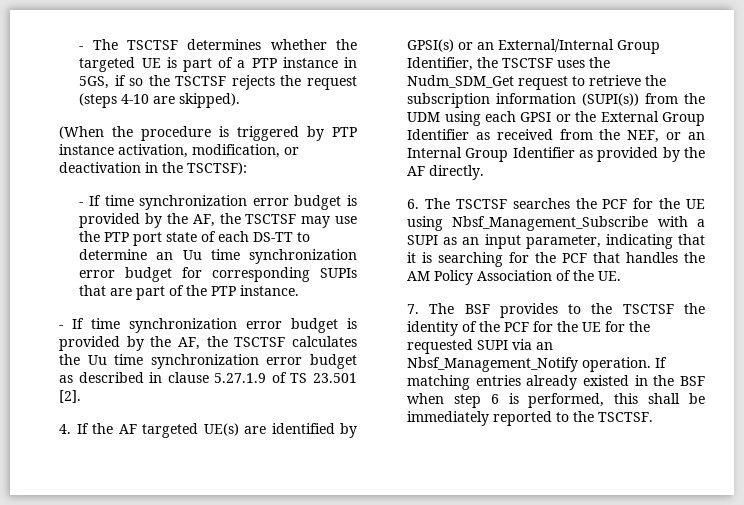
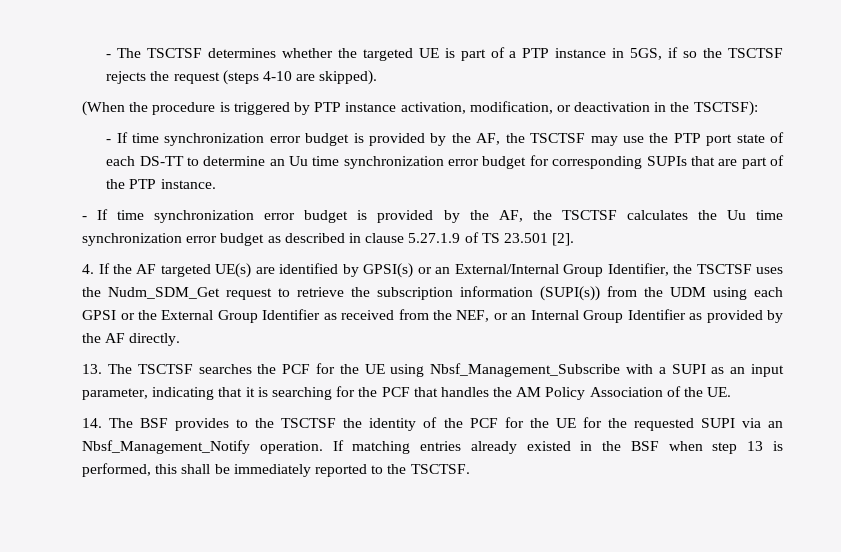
- 6. The TSCTSF searches the PCF for the UE using Nbsf_Management_Subscribe with a SUPI as an input parameter, indicating that it is searching for the PCF that handles the AM Policy Association of the UE.
+ 13. The TSCTSF searches the PCF for the UE using Nbsf_Management_Subscribe with a SUPI as an input parameter, indicating that it is searching for the PCF that handles the AM Policy Association of the UE.
- 7. The BSF provides to the TSCTSF the identity of the PCF for the UE for the requested SUPI via an Nbsf_Management_Notify operation.
+ 14. The BSF provides to the TSCTSF the identity of the PCF for the UE for the requested SUPI via an Nbsf_Management_Notify operation.
- If matching entries already existed in the BSF when step 6 is performed, this shall be immediately reported to the TSCTSF.
+ If matching entries already existed in the BSF when step 13 is performed, this shall be immediately reported to the TSCTSF.

